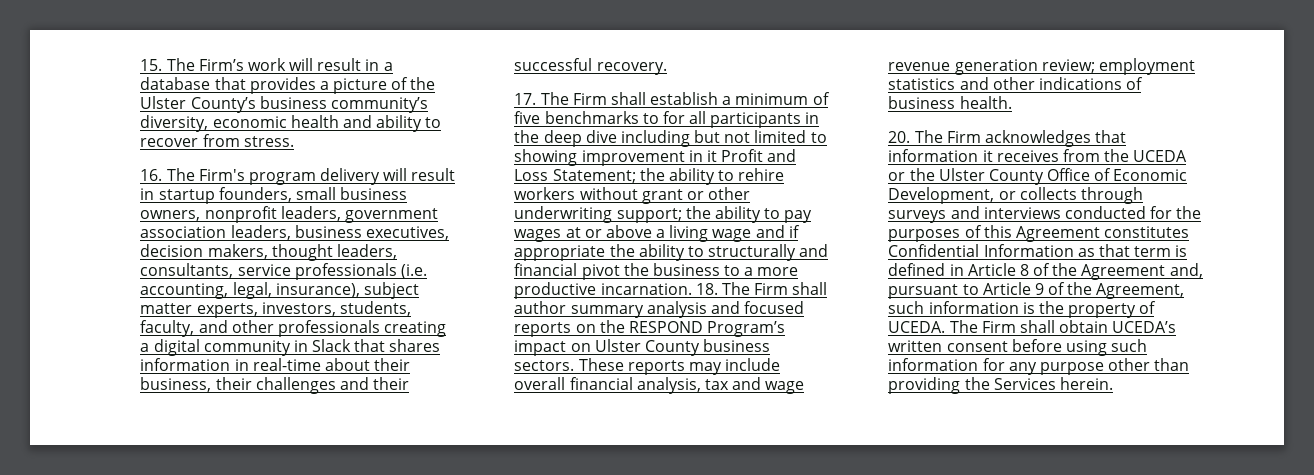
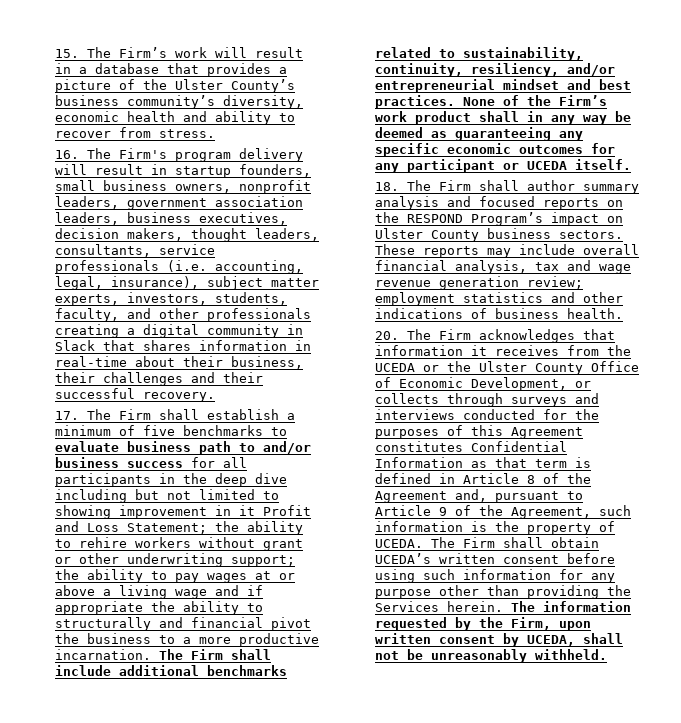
- 17. The Firm shall establish a minimum of five benchmarks to for all participants in the deep dive including but not limited to showing improvement in it Profit and Loss Statement;
+ 17. The Firm shall establish a minimum of five benchmarks to evaluate business path to and/or business success for all participants in the deep dive including but not limited to showing improvement in it Profit and Loss Statement;
- the ability to pay wages at or above a living wage and if appropriate the ability to structurally and financial pivot the business to a more productive incarnation. 18. The Firm shall author summary analysis and focused reports on the RESPOND Program’s impact on Ulster County business sectors.
+ the ability to pay wages at or above a living wage and if appropriate the ability to structurally and financial pivot the business to a more productive incarnation. The Firm shall include additional benchmarks related to sustainability, continuity, resiliency, and/or entrepreneurial mindset and best practices. None of the Firm’s work product shall in any way be deemed as guaranteeing any specific economic outcomes for any participant or UCEDA itself.
+ 18. The Firm shall author summary analysis and focused reports on the RESPOND Program’s impact on Ulster County business sectors.
+ The information requested by the Firm, upon written consent by UCEDA, shall not be unreasonably withheld.

